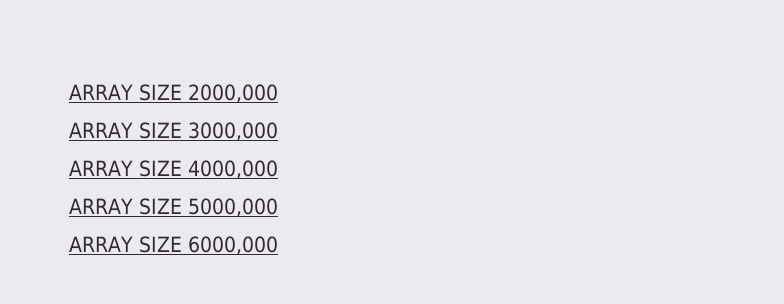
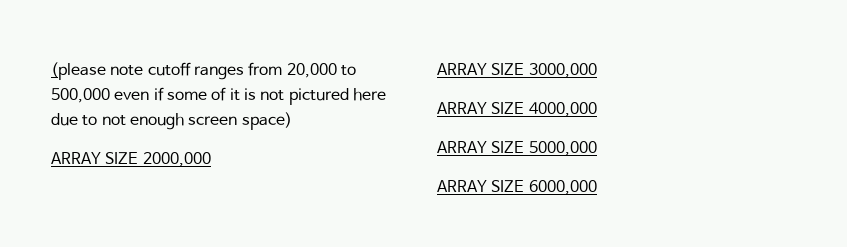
+ (please note cutoff ranges from 20,000 to 500,000 even if some of it is not pictured here due to not enough screen space)

